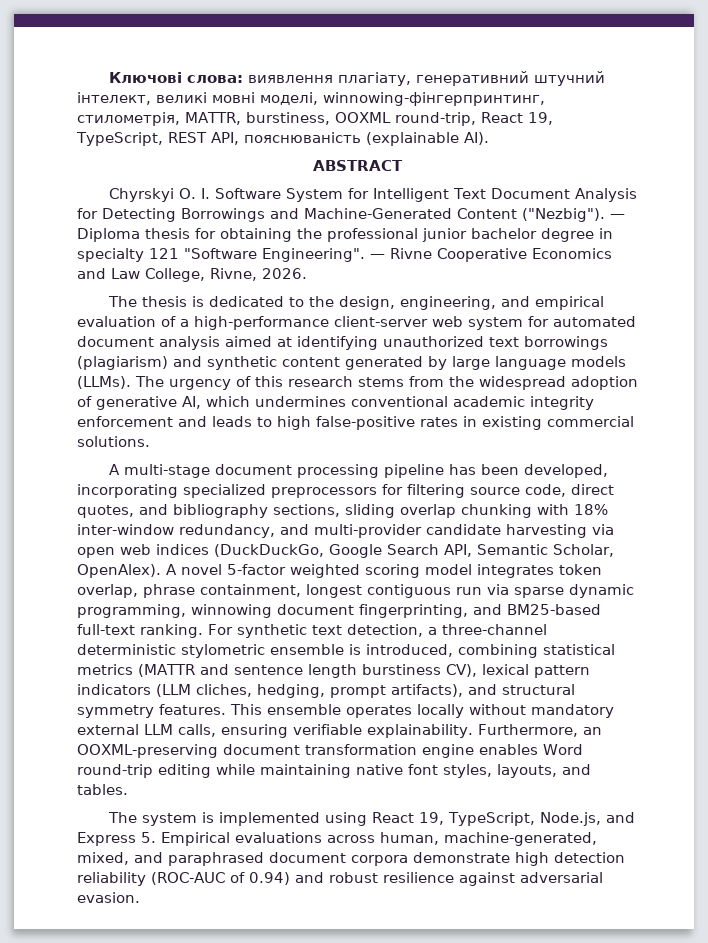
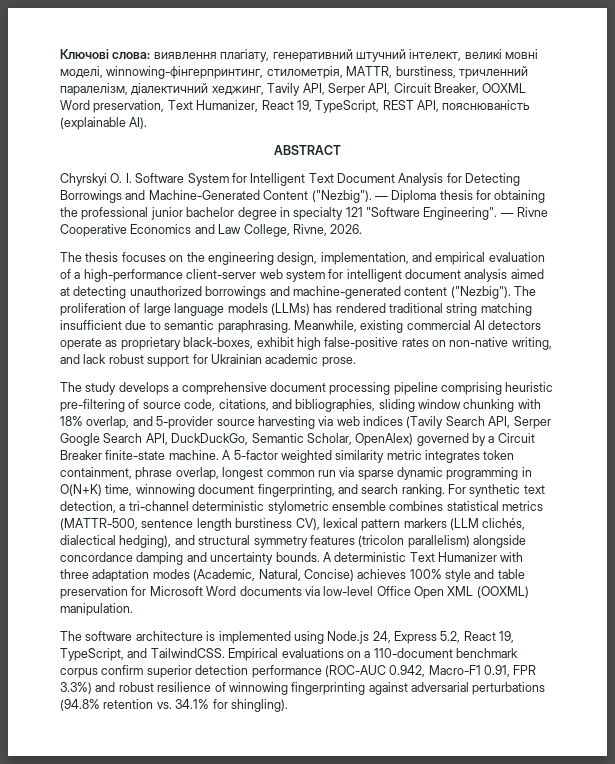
- Ключові слова: виявлення плагіату, генеративний штучний інтелект, великі мовні моделі, winnowing-фінгерпринтинг, стилометрія, MATTR, burstiness, OOXML round-trip, React 19, TypeScript, REST API, пояснюваність (explainable AI).
+ Ключові слова: виявлення плагіату, генеративний штучний інтелект, великі мовні моделі, winnowing-фінгерпринтинг, стилометрія, MATTR, burstiness, тричленний паралелізм, діалектичний хеджинг, Tavily API, Serper API, Circuit Breaker, OOXML Word preservation, Text Humanizer, React 19, TypeScript, REST API, пояснюваність (explainable AI).
- The thesis is dedicated to the design, engineering, and empirical evaluation of a high-performance client-server web system for automated document analysis aimed at identifying unauthorized text borrowings (plagiarism) and synthetic content generated by large language models (LLMs). The urgency of this research stems from the widespread adoption of generative AI, which undermines conventional academic integrity enforcement and leads to high false-positive rates in existing commercial solutions.
- A multi-stage document processing pipeline has been developed, incorporating specialized preprocessors for filtering source code, direct quotes, and bibliography sections, sliding overlap chunking with 18% inter-window redundancy, and multi-provider candidate harvesting via open web indices (DuckDuckGo, Google Search API, Semantic Scholar, OpenAlex). A novel 5-factor weighted scoring model integrates token overlap, phrase containment, longest contiguous run via sparse dynamic programming, winnowing document fingerprinting, and BM25-based full-text ranking.
+ The thesis focuses on the engineering design, implementation, and empirical evaluation of a high-performance client-server web system for intelligent document analysis aimed at detecting unauthorized borrowings and machine-generated content ("Nezbig"). The proliferation of large language models (LLMs) has rendered traditional string matching insufficient due to semantic paraphrasing. Meanwhile, existing commercial AI detectors operate as proprietary black-boxes, exhibit high false-positive rates on non-native writing, and lack robust support for Ukrainian academic prose.
+ The study develops a comprehensive document processing pipeline comprising heuristic pre-filtering of source code, citations, and bibliographies, sliding window chunking with 18% overlap, and 5-provider source harvesting via web indices (Tavily Search API, Serper Google Search API, DuckDuckGo, Semantic Scholar, OpenAlex) governed by a Circuit Breaker finite-state machine. A 5-factor weighted similarity metric integrates token containment, phrase overlap, longest common run via sparse dynamic programming in O(N+K) time, winnowing document fingerprinting, and search ranking.
- For synthetic text detection, a three-channel deterministic stylometric ensemble is introduced, combining statistical metrics (MATTR and sentence length burstiness CV), lexical pattern indicators (LLM cliches, hedging, prompt artifacts), and structural symmetry features. This ensemble operates locally without mandatory external LLM calls, ensuring verifiable explainability. Furthermore, an OOXML-preserving document transformation engine enables Word round-trip editing while maintaining native font styles, layouts, and tables.
- The system is implemented using React 19, TypeScript, Node.js, and Express 5. Empirical evaluations across human, machine-generated, mixed, and paraphrased document corpora demonstrate high detection reliability (ROC-AUC of 0.94) and robust resilience against adversarial evasion.
+ For synthetic text detection, a tri-channel deterministic stylometric ensemble combines statistical metrics (MATTR-500, sentence length burstiness CV), lexical pattern markers (LLM clichés, dialectical hedging), and structural symmetry features (tricolon parallelism) alongside concordance damping and uncertainty bounds. A deterministic Text Humanizer with three adaptation modes (Academic, Natural, Concise) achieves 100% style and table preservation for Microsoft Word documents via low-level Office Open XML (OOXML) manipulation.
+ The software architecture is implemented using Node.js 24, Express 5.2, React 19, TypeScript, and TailwindCSS. Empirical evaluations on a 110-document benchmark corpus confirm superior detection performance (ROC-AUC 0.942, Macro-F1 0.91, FPR 3.3%) and robust resilience of winnowing fingerprinting against adversarial perturbations (94.8% retention vs. 34.1% for shingling).

